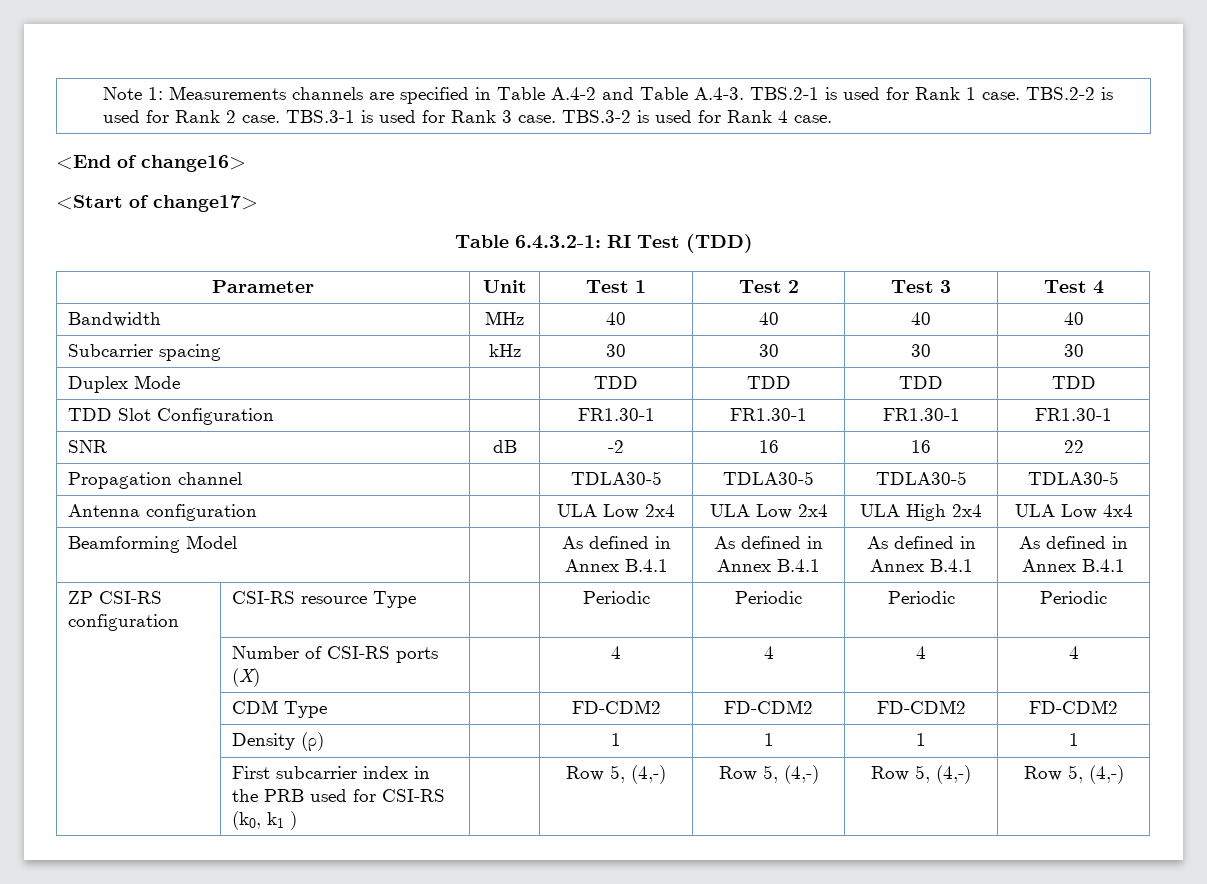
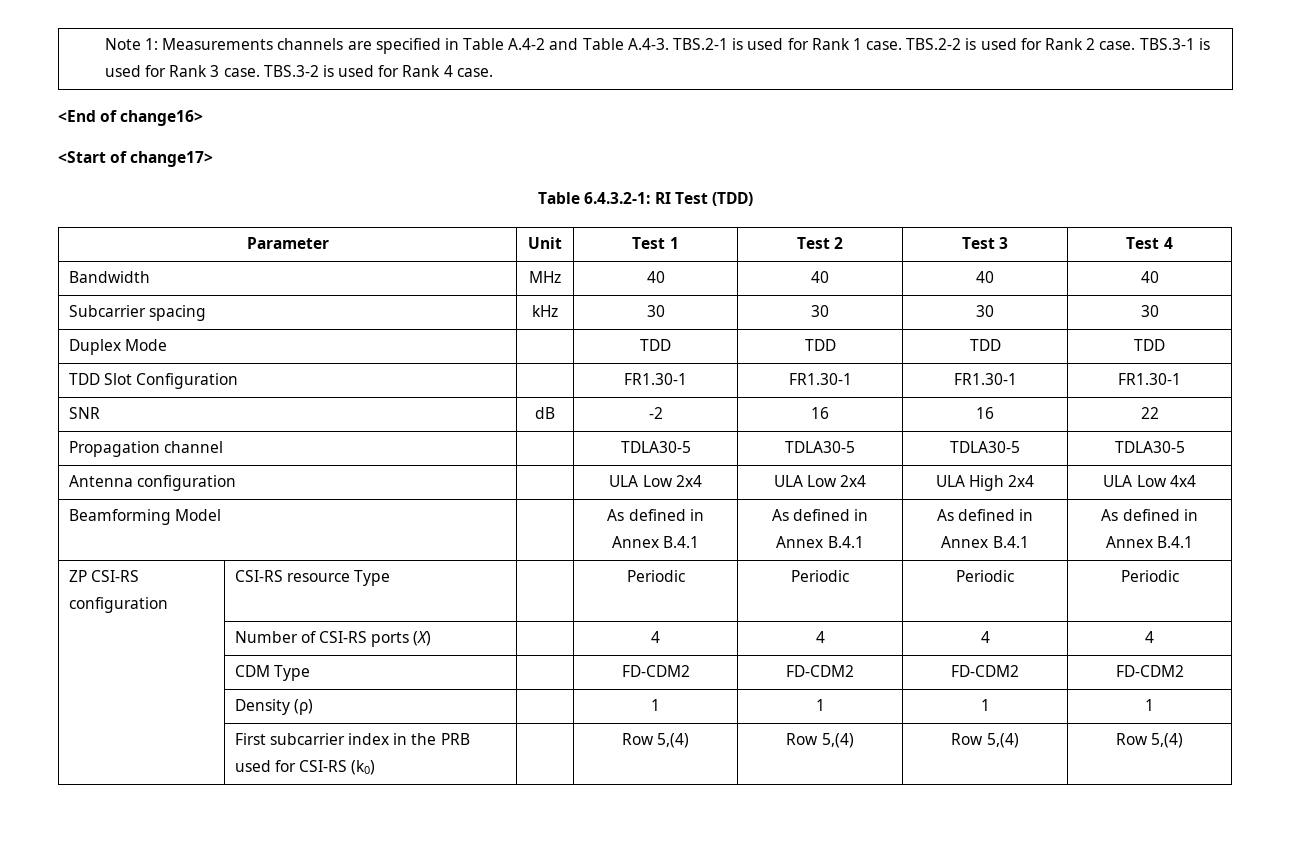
- | First subcarrier index in the PRB used for CSI-RS (k0, k1 ) | | Row 5, (4,-) | Row 5, (4,-) | Row 5, (4,-) | Row 5, (4,-)
+ | First subcarrier index in the PRB used for CSI-RS (k0) | | Row 5,(4) | Row 5,(4) | Row 5,(4) | Row 5,(4)

